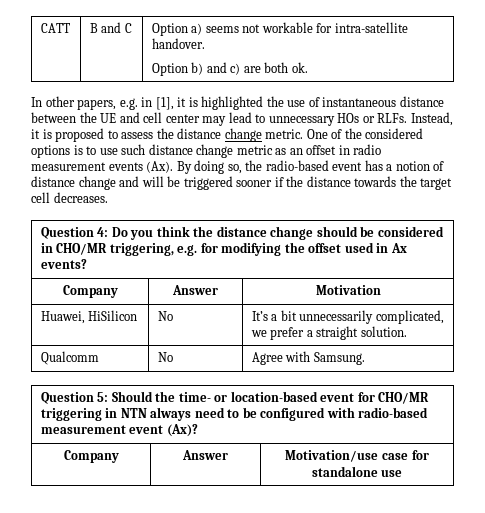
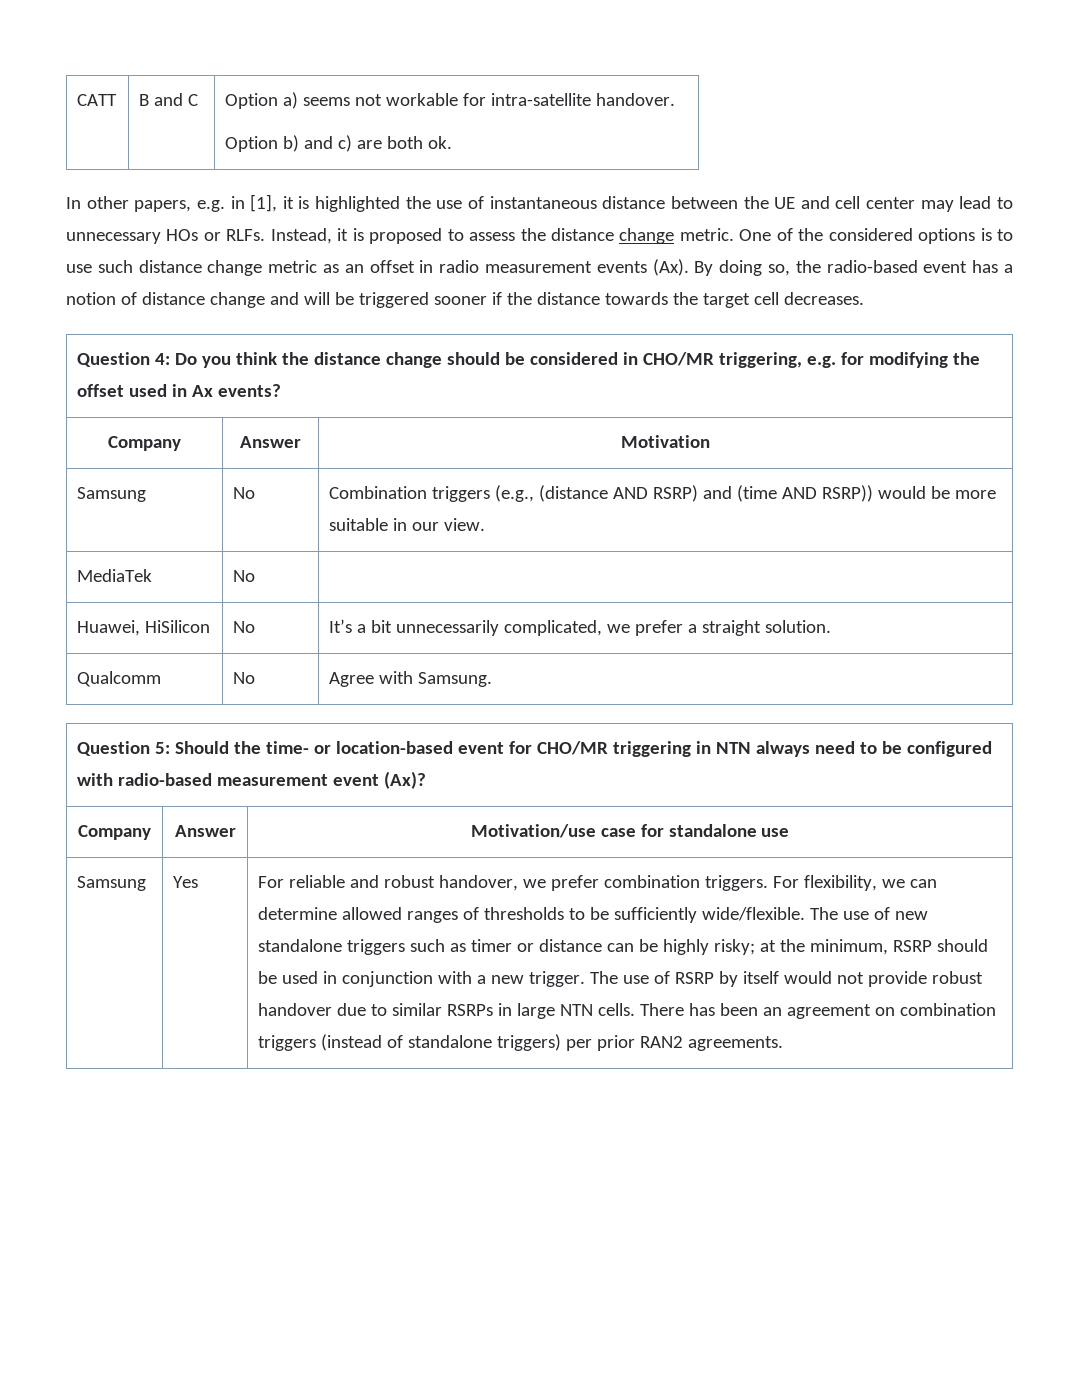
+ Samsung | No | Combination triggers (e.g., (distance AND RSRP) and (time AND RSRP)) would be more suitable in our view.
+ MediaTek | No |
+ Samsung | Yes | For reliable and robust handover, we prefer combination triggers. For flexibility, we can determine allowed ranges of thresholds to be sufficiently wide/flexible. The use of new standalone triggers such as timer or distance can be highly risky; at the minimum, RSRP should be used in conjunction with a new trigger. The use of RSRP by itself would not provide robust handover due to similar RSRPs in large NTN cells. There has been an agreement on combination triggers (instead of standalone triggers) per prior RAN2 agreements.

